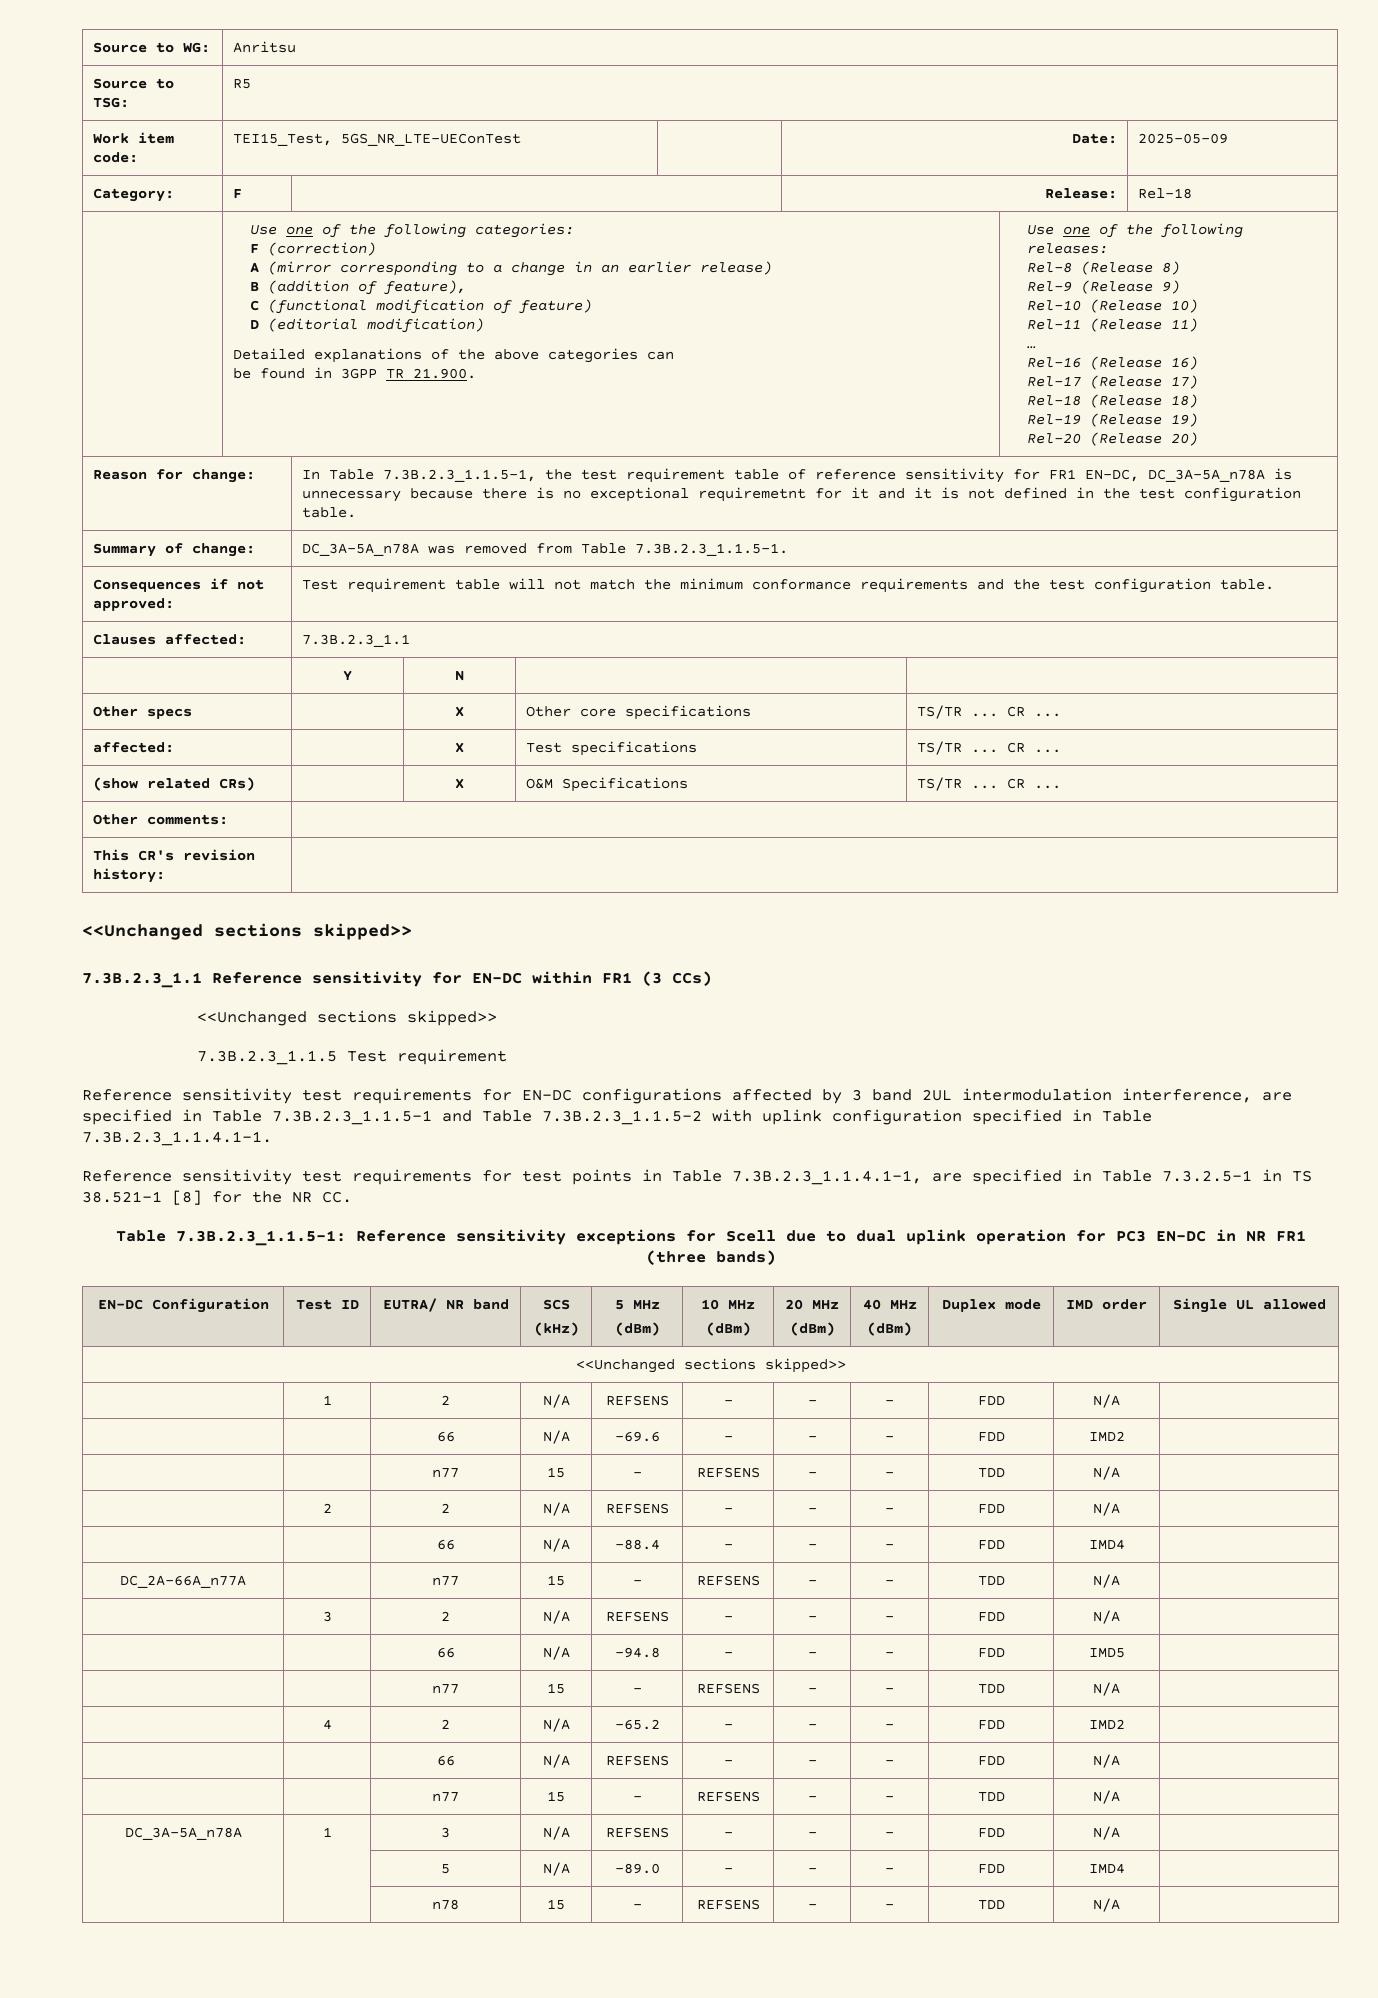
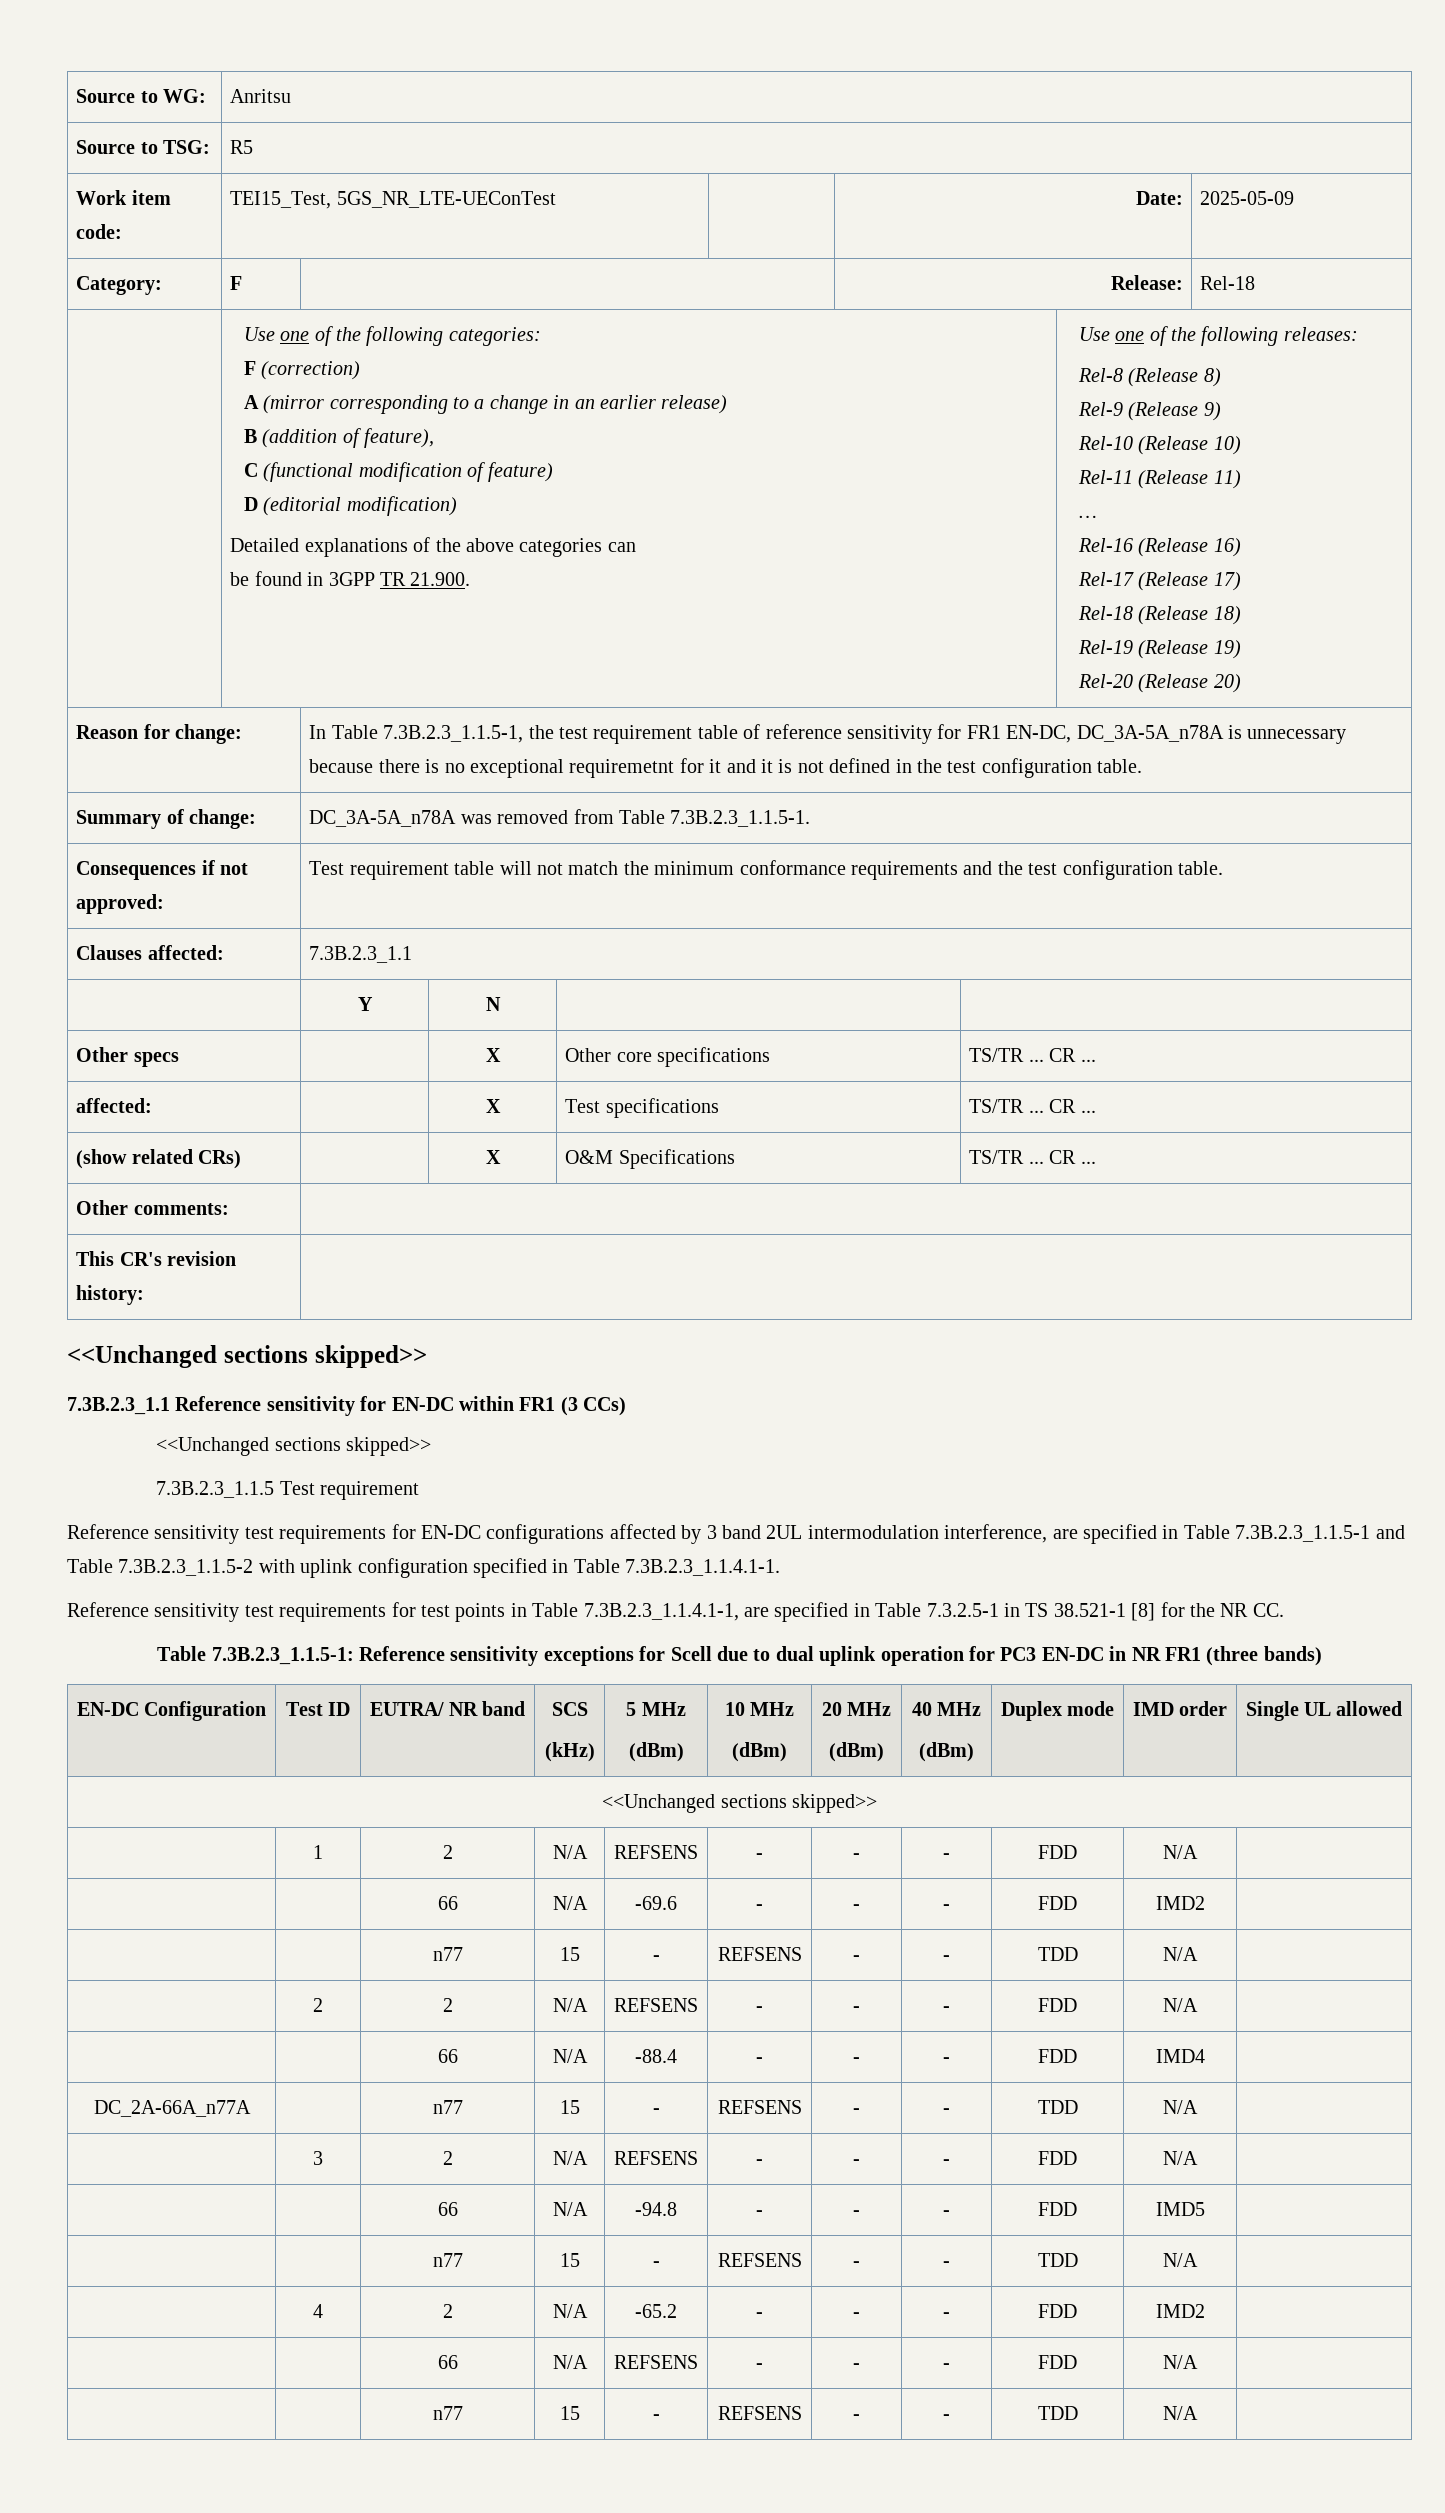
- DC_3A-5A_n78A | 1 | 3 | N/A | REFSENS | - | - | - | FDD | N/A |
- | | 5 | N/A | -89.0 | - | - | - | FDD | IMD4 |
- | | n78 | 15 | - | REFSENS | - | - | TDD | N/A |

